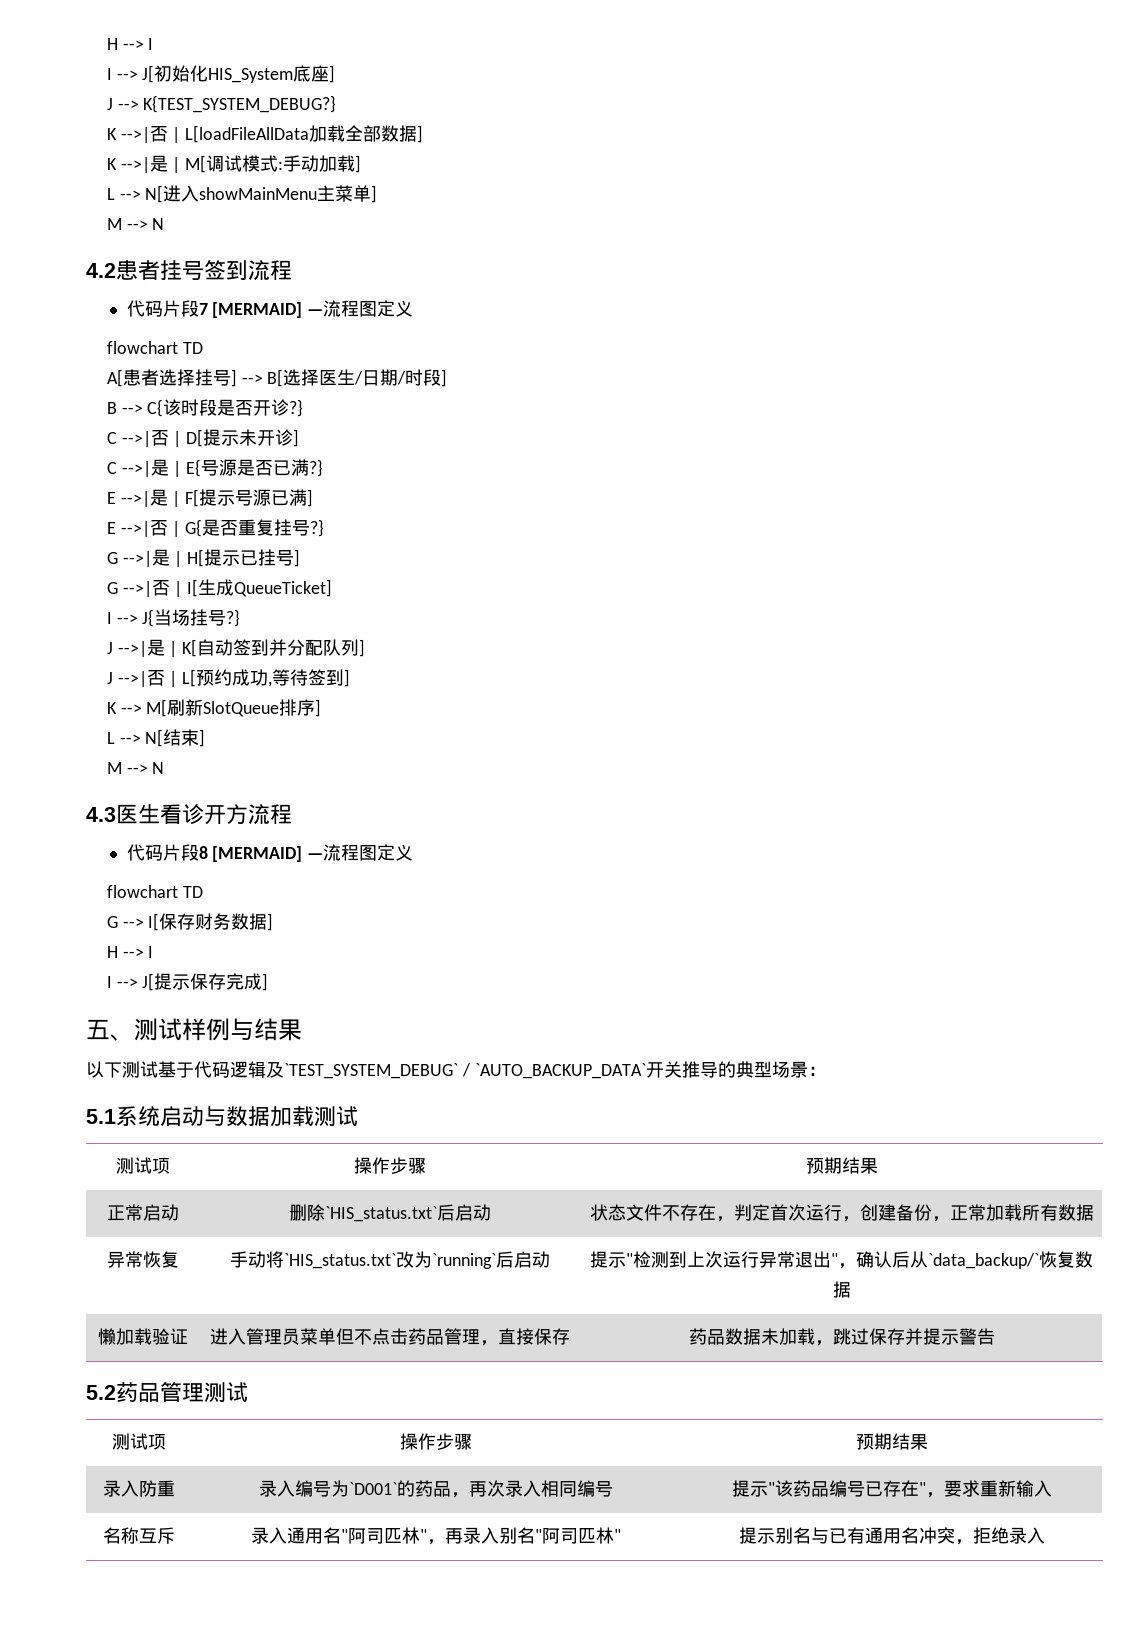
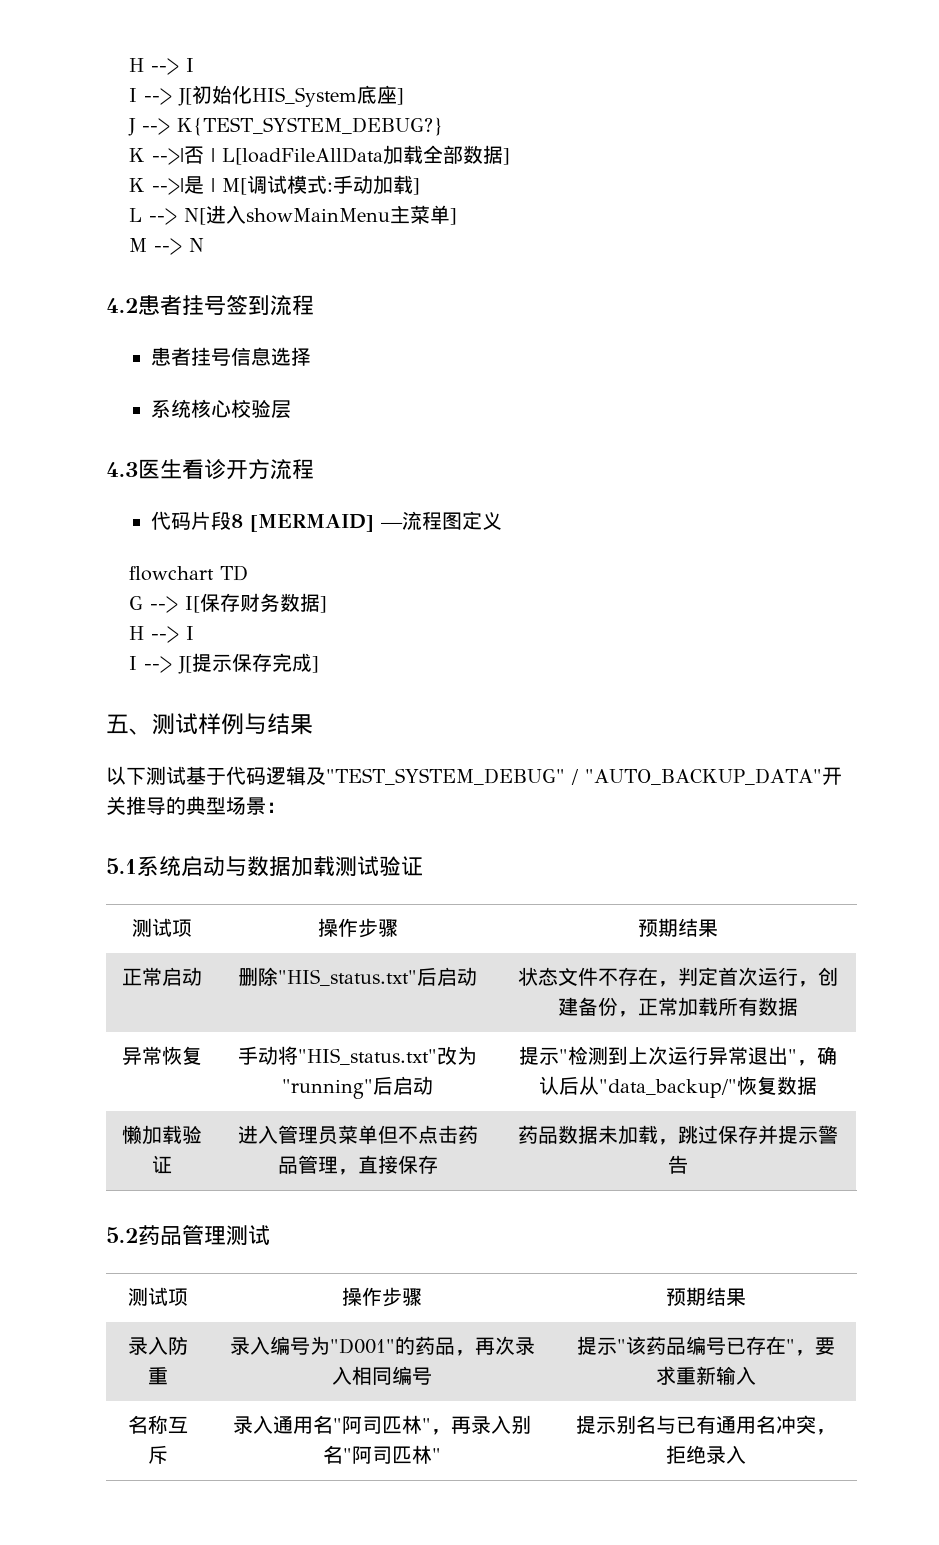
- 代码片段7 [MERMAID] —流程图定义
- flowchart TD
- A[患者选择挂号] --> B[选择医生/日期/时段]
- B --> C{该时段是否开诊?}
- C -->|否 | D[提示未开诊]
- C -->|是 | E{号源是否已满?}
- E -->|是 | F[提示号源已满]
- E -->|否 | G{是否重复挂号?}
- G -->|是 | H[提示已挂号]
- G -->|否 | I[生成QueueTicket]
- I --> J{当场挂号?}
- J -->|是 | K[自动签到并分配队列]
- J -->|否 | L[预约成功,等待签到]
- K --> M[刷新SlotQueue排序]
- L --> N[结束]
- M --> N
+ 患者挂号信息选择
+ 系统核心校验层
- 以下测试基于代码逻辑及`TEST_SYSTEM_DEBUG` / `AUTO_BACKUP_DATA`开关推导的典型场景：
+ 以下测试基于代码逻辑及"TEST_SYSTEM_DEBUG" / "AUTO_BACKUP_DATA"开关推导的典型场景：
- 5.1系统启动与数据加载测试
+ 5.1系统启动与数据加载测试验证
- 正常启动 | 删除`HIS_status.txt`后启动 | 状态文件不存在，判定首次运行，创建备份，正常加载所有数据
+ 正常启动 | 删除"HIS_status.txt"后启动 | 状态文件不存在，判定首次运行，创建备份，正常加载所有数据
- 异常恢复 | 手动将`HIS_status.txt`改为`running`后启动 | 提示"检测到上次运行异常退出"，确认后从`data_backup/`恢复数据
+ 异常恢复 | 手动将"HIS_status.txt"改为"running"后启动 | 提示"检测到上次运行异常退出"，确认后从"data_backup/"恢复数据
- 录入防重 | 录入编号为`D001`的药品，再次录入相同编号 | 提示"该药品编号已存在"，要求重新输入
+ 录入防重 | 录入编号为"D001"的药品，再次录入相同编号 | 提示"该药品编号已存在"，要求重新输入

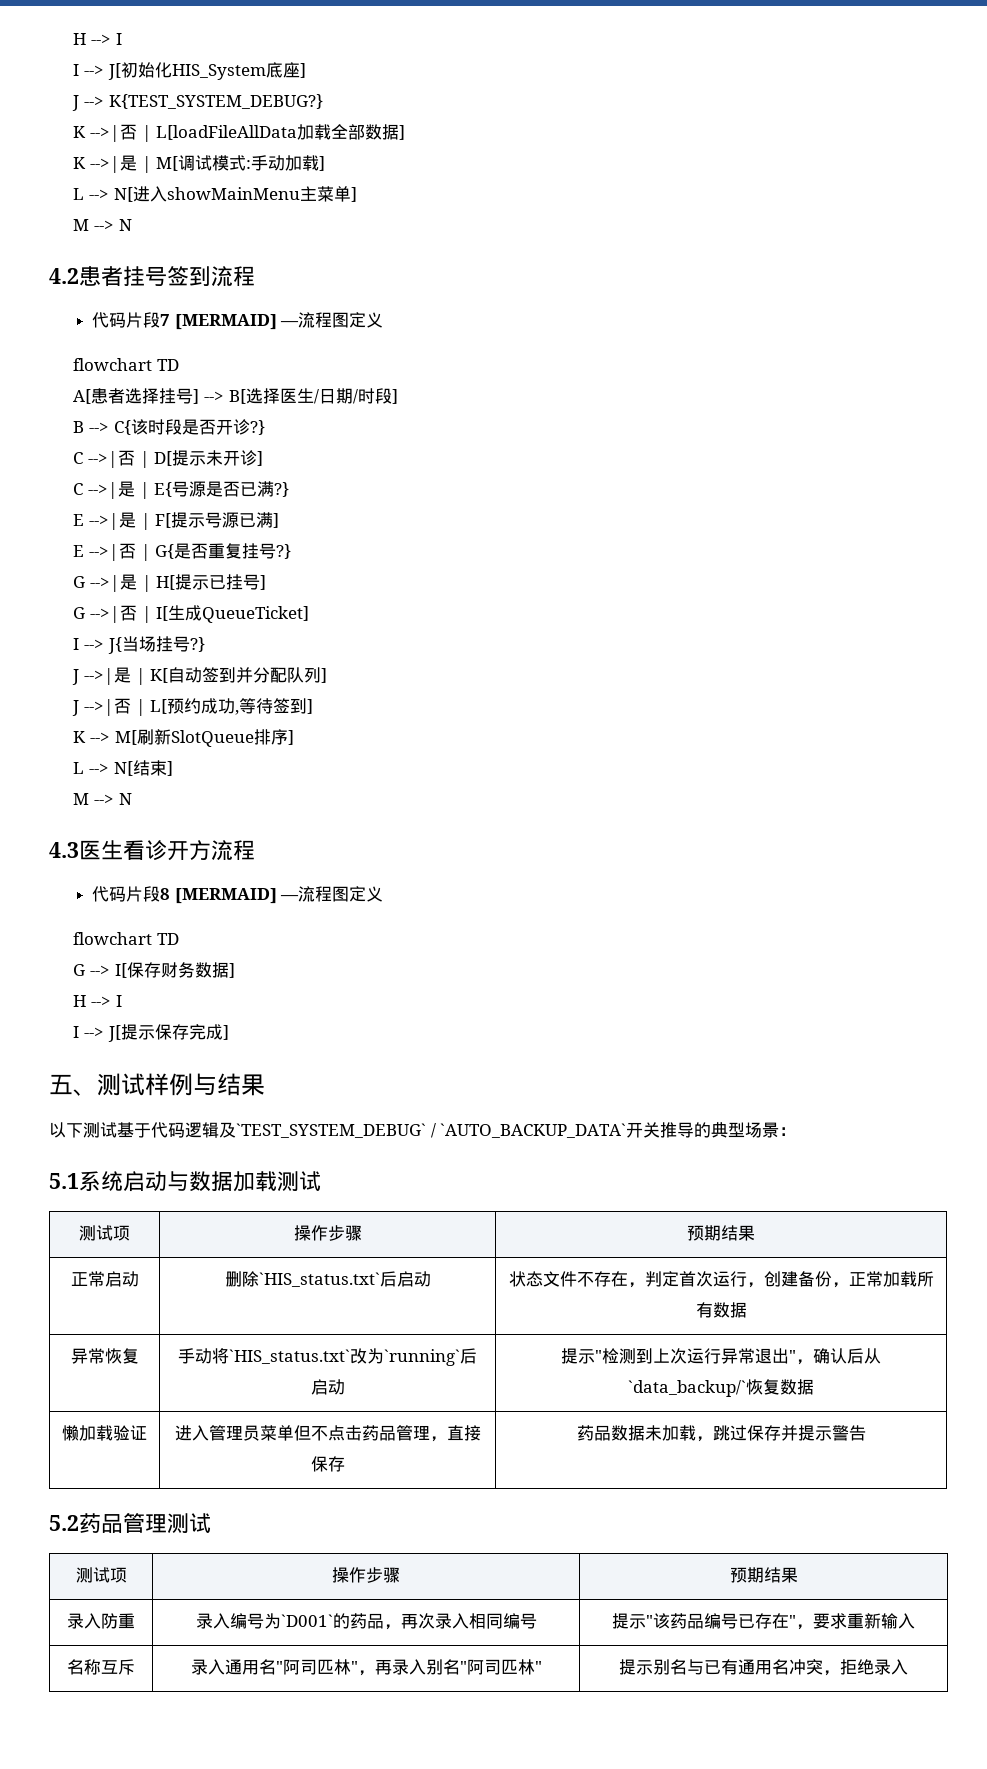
- 患者挂号信息选择
- 系统核心校验层
+ 代码片段7 [MERMAID] —流程图定义
+ flowchart TD
+ A[患者选择挂号] --> B[选择医生/日期/时段]
+ B --> C{该时段是否开诊?}
+ C -->|否 | D[提示未开诊]
+ C -->|是 | E{号源是否已满?}
+ E -->|是 | F[提示号源已满]
+ E -->|否 | G{是否重复挂号?}
+ G -->|是 | H[提示已挂号]
+ G -->|否 | I[生成QueueTicket]
+ I --> J{当场挂号?}
+ J -->|是 | K[自动签到并分配队列]
+ J -->|否 | L[预约成功,等待签到]
+ K --> M[刷新SlotQueue排序]
+ L --> N[结束]
+ M --> N
- 以下测试基于代码逻辑及"TEST_SYSTEM_DEBUG" / "AUTO_BACKUP_DATA"开关推导的典型场景：
+ 以下测试基于代码逻辑及`TEST_SYSTEM_DEBUG` / `AUTO_BACKUP_DATA`开关推导的典型场景：
- 5.1系统启动与数据加载测试验证
+ 5.1系统启动与数据加载测试
- 正常启动 | 删除"HIS_status.txt"后启动 | 状态文件不存在，判定首次运行，创建备份，正常加载所有数据
+ 正常启动 | 删除`HIS_status.txt`后启动 | 状态文件不存在，判定首次运行，创建备份，正常加载所有数据
- 异常恢复 | 手动将"HIS_status.txt"改为"running"后启动 | 提示"检测到上次运行异常退出"，确认后从"data_backup/"恢复数据
+ 异常恢复 | 手动将`HIS_status.txt`改为`running`后启动 | 提示"检测到上次运行异常退出"，确认后从`data_backup/`恢复数据
- 录入防重 | 录入编号为"D001"的药品，再次录入相同编号 | 提示"该药品编号已存在"，要求重新输入
+ 录入防重 | 录入编号为`D001`的药品，再次录入相同编号 | 提示"该药品编号已存在"，要求重新输入

